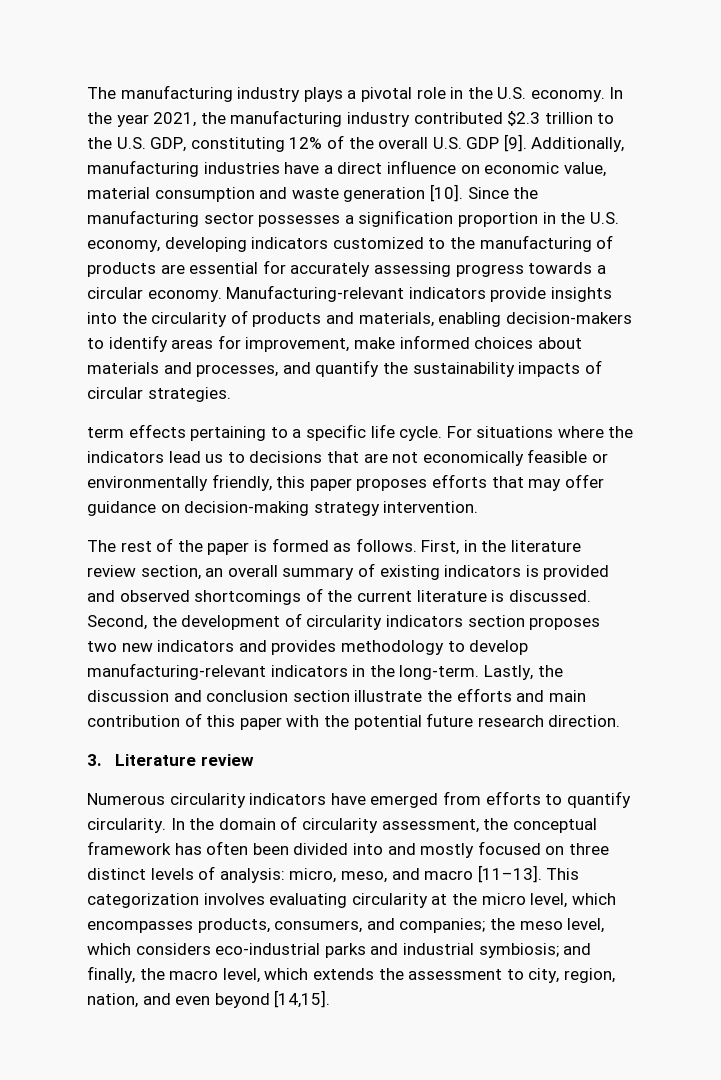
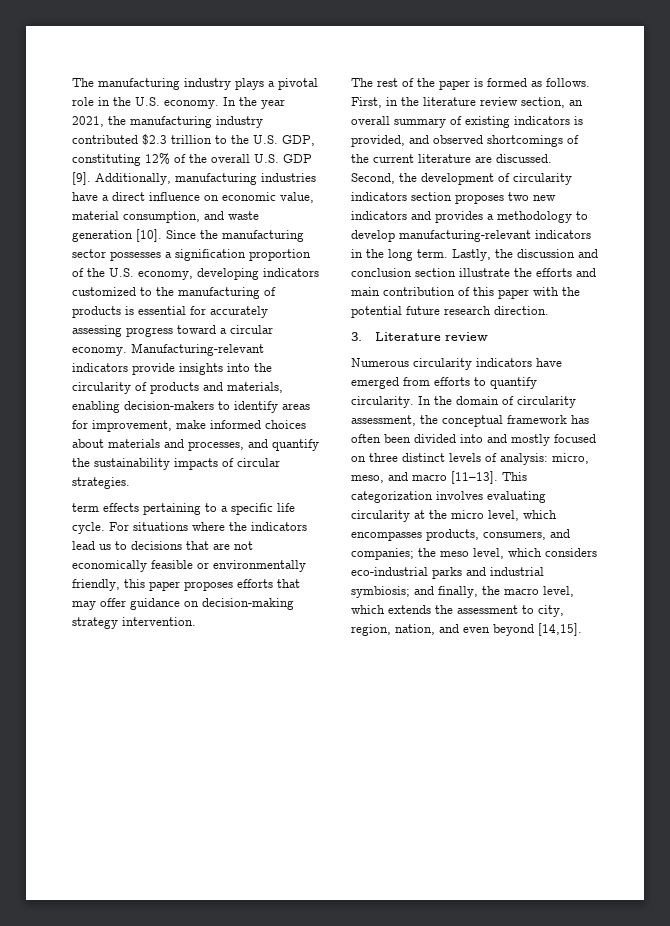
- Additionally, manufacturing industries have a direct influence on economic value, material consumption and waste generation [10].
+ Additionally, manufacturing industries have a direct influence on economic value, material consumption, and waste generation [10].
- Since the manufacturing sector possesses a signification proportion in the U.S. economy, developing indicators customized to the manufacturing of products are essential for accurately assessing progress towards a circular economy.
+ Since the manufacturing sector possesses a signification proportion of the U.S. economy, developing indicators customized to the manufacturing of products is essential for accurately assessing progress toward a circular economy.
- First, in the literature review section, an overall summary of existing indicators is provided and observed shortcomings of the current literature is discussed.
+ First, in the literature review section, an overall summary of existing indicators is provided, and observed shortcomings of the current literature are discussed.
- Second, the development of circularity indicators section proposes two new indicators and provides methodology to develop manufacturing-relevant indicators in the long-term.
+ Second, the development of circularity indicators section proposes two new indicators and provides a methodology to develop manufacturing-relevant indicators in the long term.

